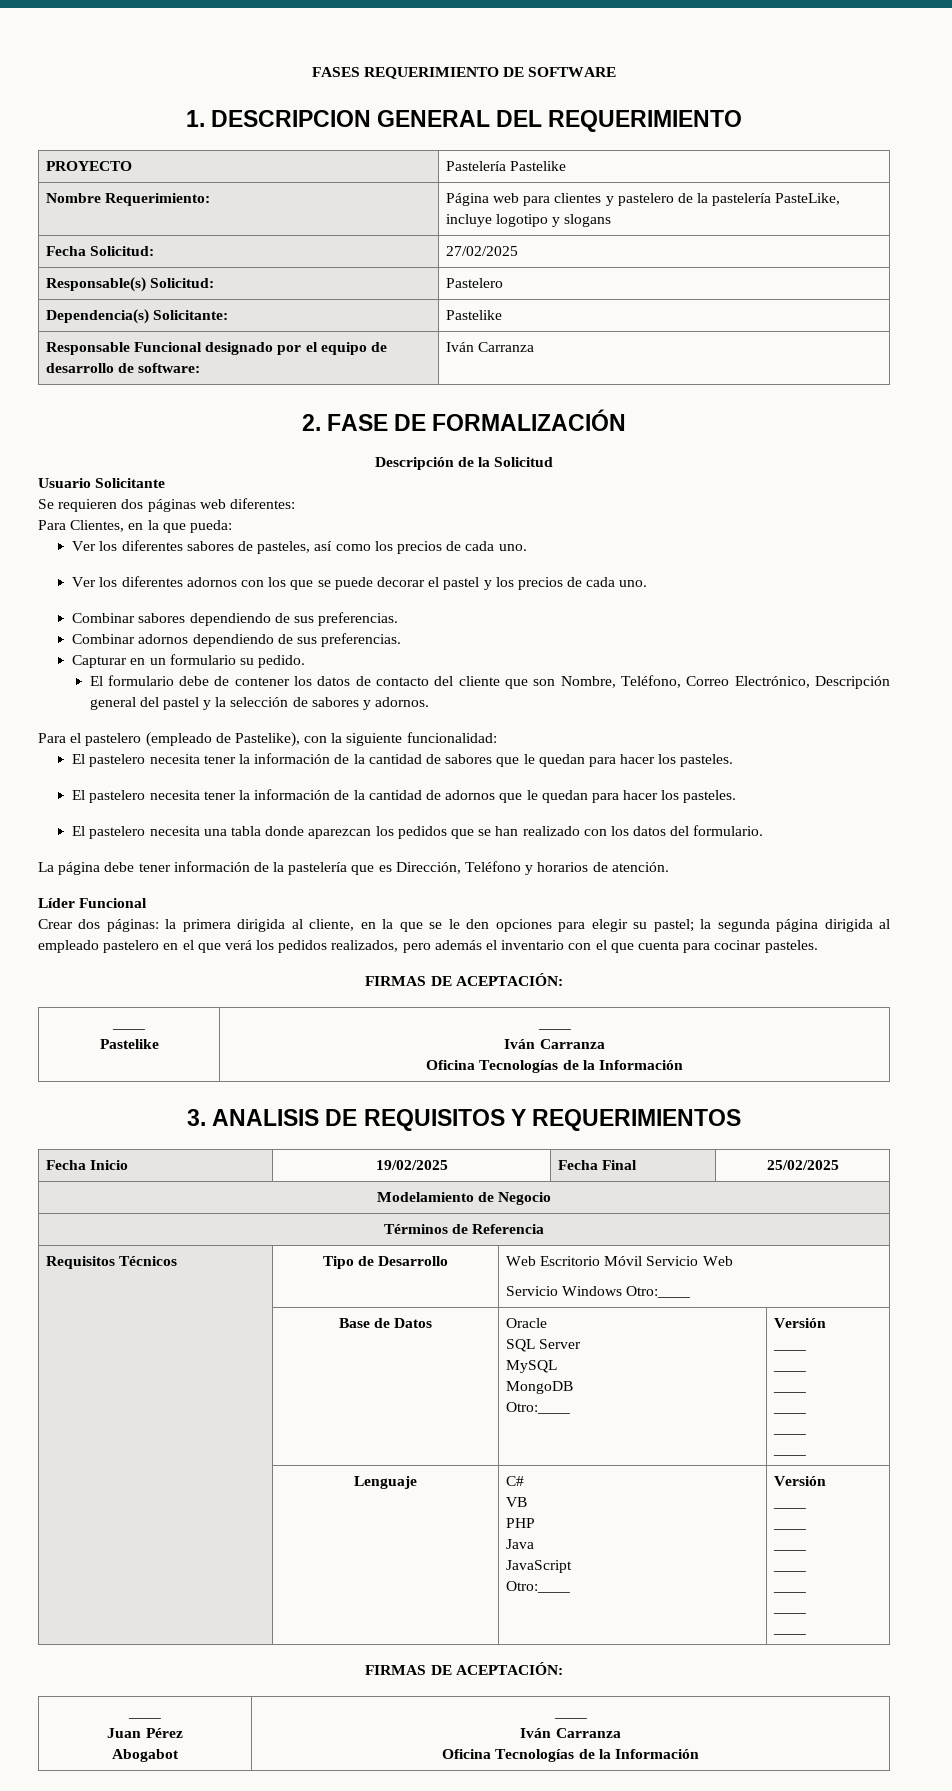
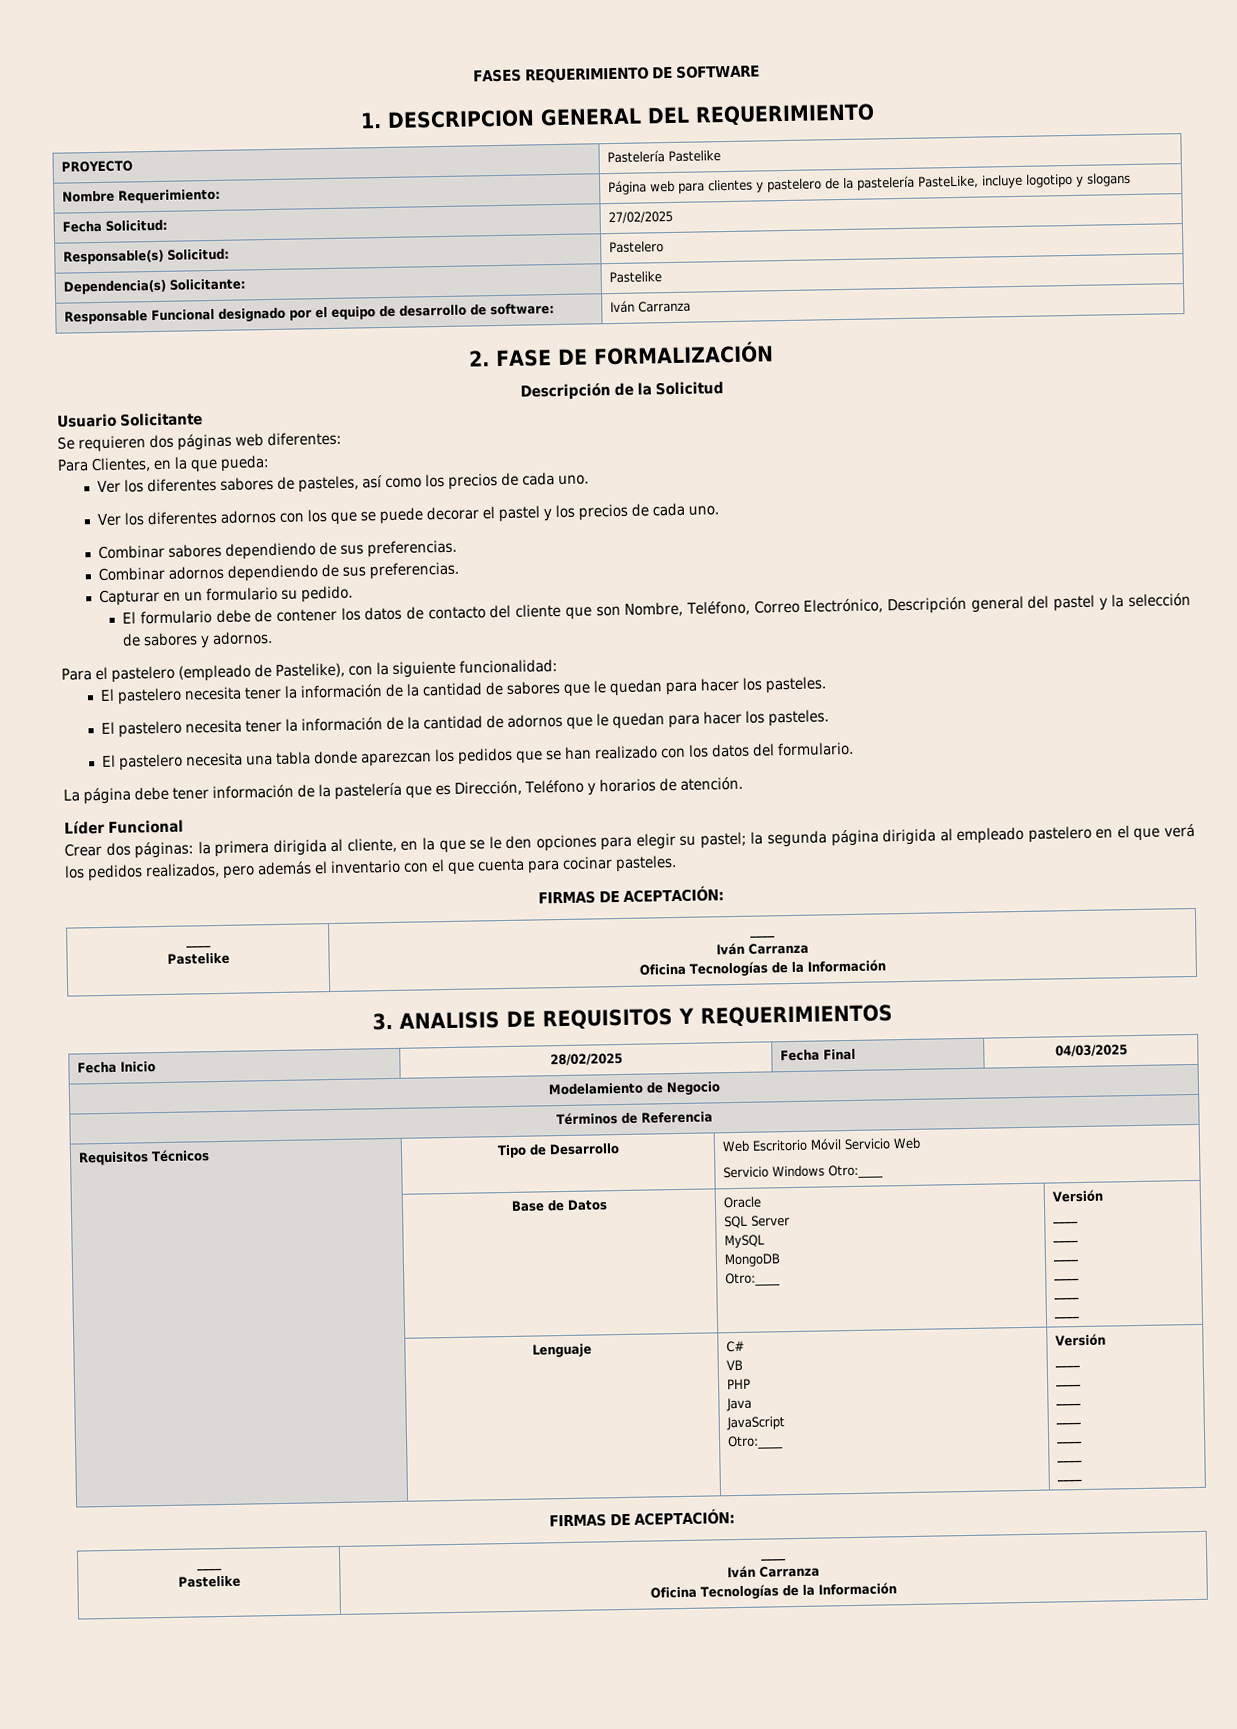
- Fecha Inicio | 19/02/2025 | Fecha Final | 25/02/2025
+ Fecha Inicio | 28/02/2025 | Fecha Final | 04/03/2025
  | Lenguaje | C#
  VB
  PHP
  Java
  JavaScript
  Otro:____ | Versión
  ____
  ____
  ____
  ____
  ____
  ____
  ____
  FIRMAS DE ACEPTACIÓN:
  ____
- Juan Pérez
- Abogabot | ____
+ Pastelike | ____

